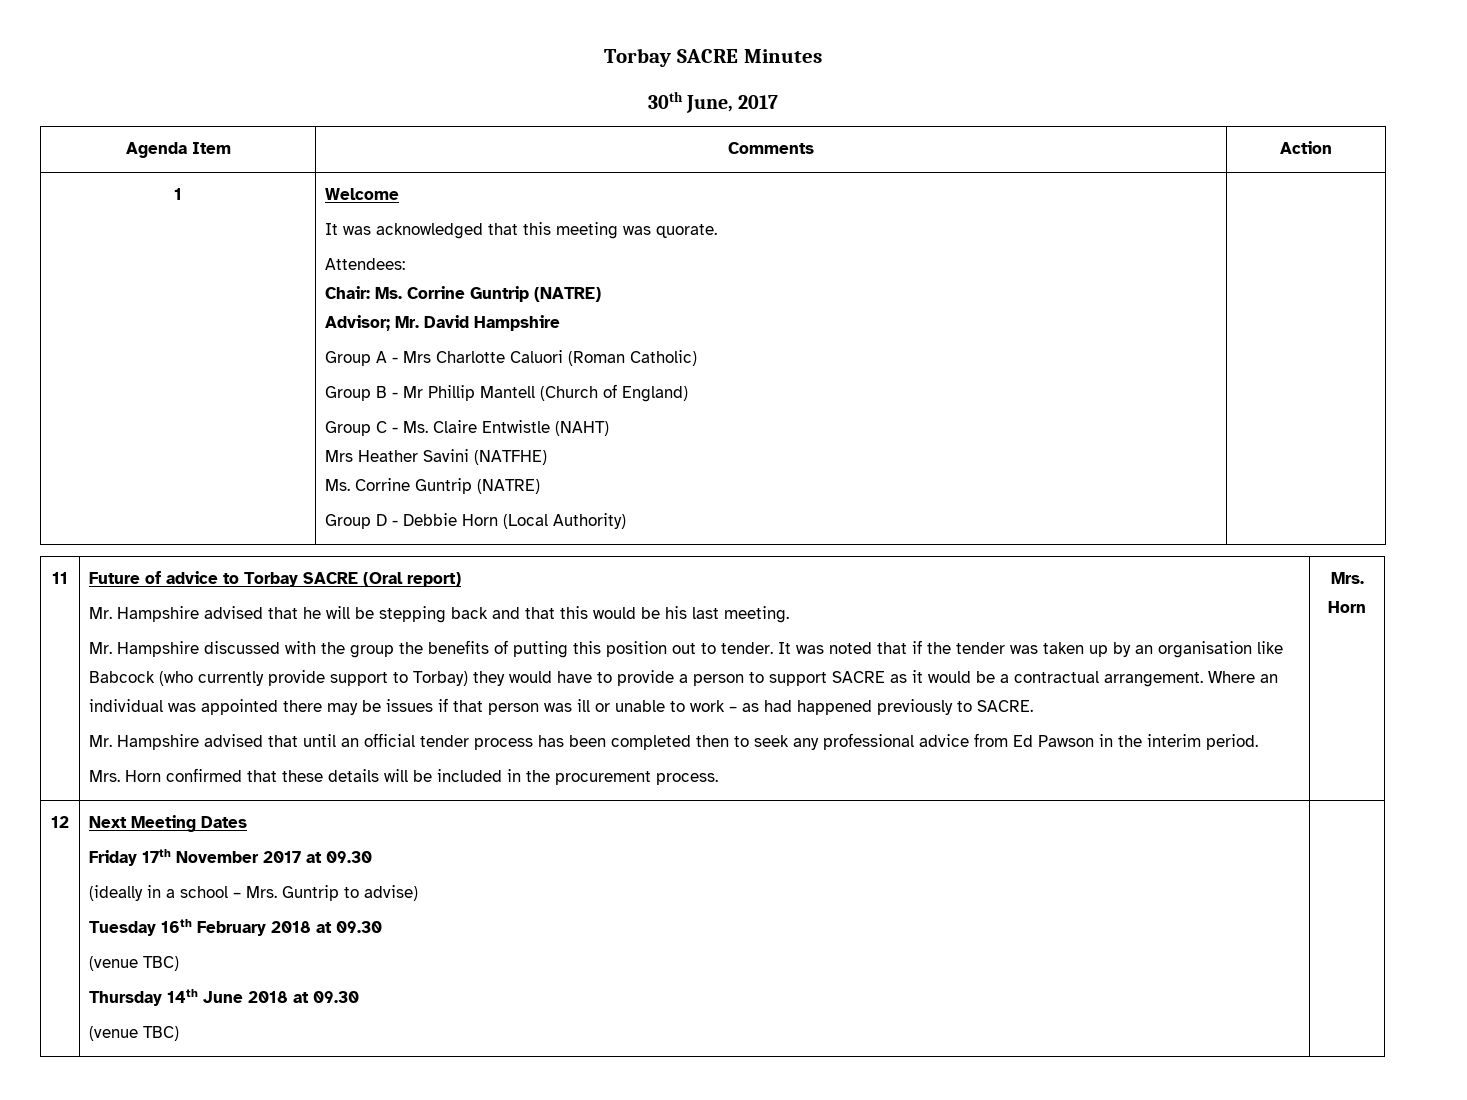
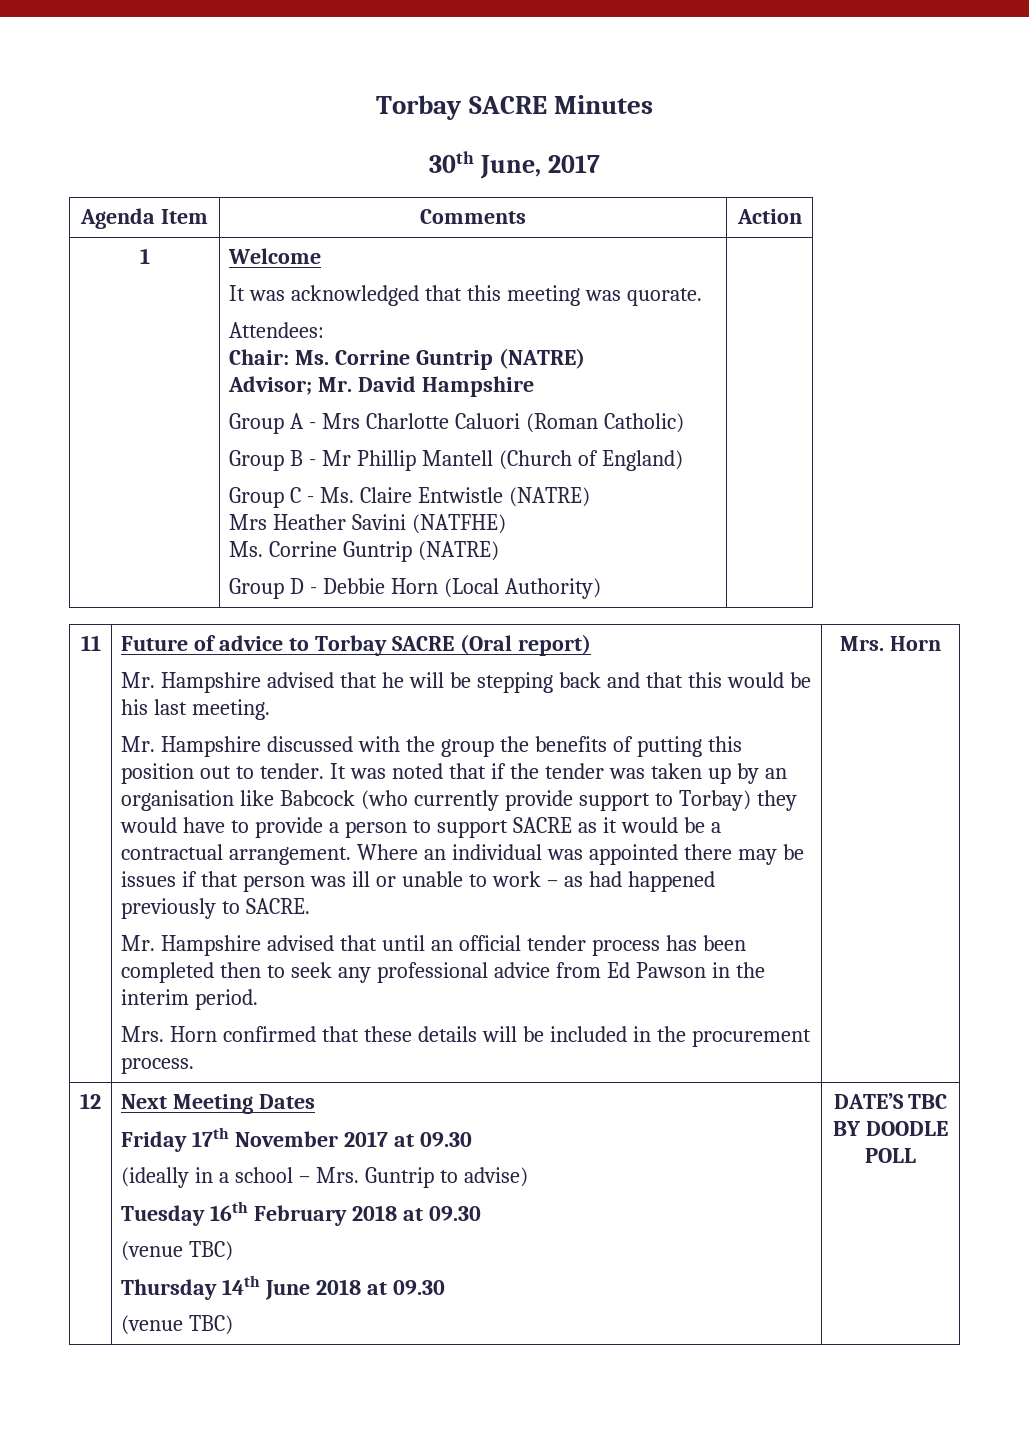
- Group C - Ms. Claire Entwistle (NAHT)
+ Group C - Ms. Claire Entwistle (NATRE)
  12 | Next Meeting Dates
  Friday 17th November 2017 at 09.30
  (ideally in a school – Mrs. Guntrip to advise)
  Tuesday 16th February 2018 at 09.30
  (venue TBC)
  Thursday 14th June 2018 at 09.30
- (venue TBC) |
+ (venue TBC) | DATE’S TBC BY DOODLE POLL

